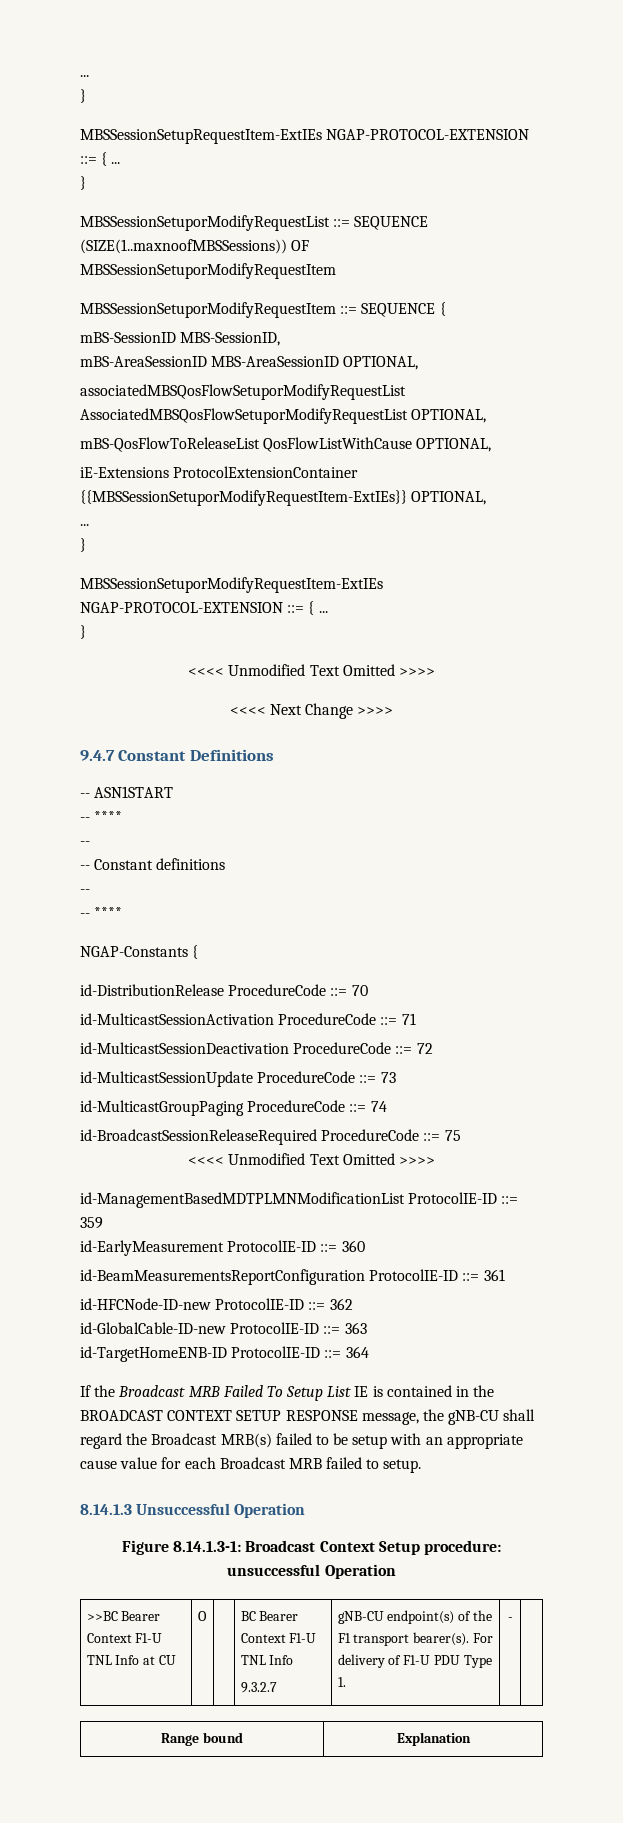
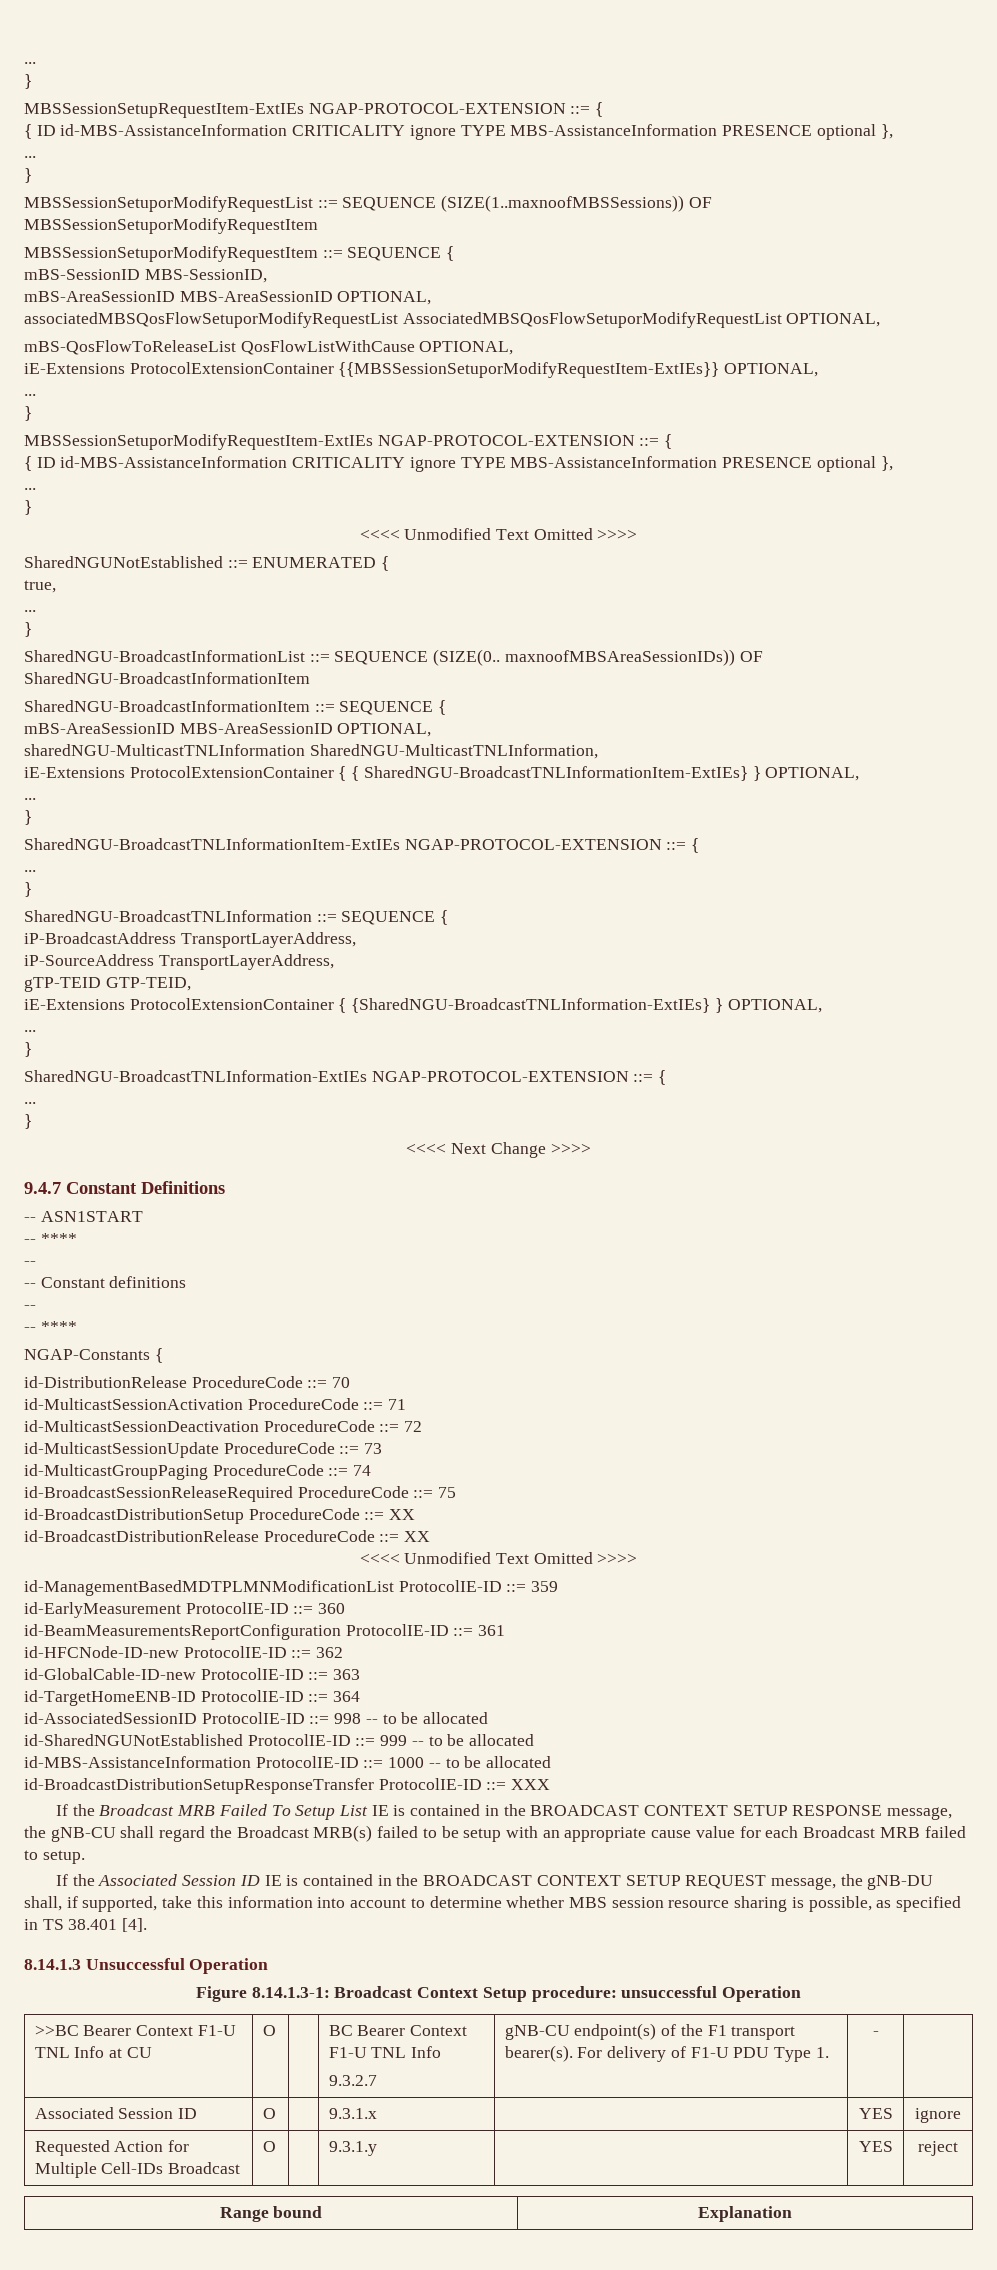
- MBSSessionSetupRequestItem-ExtIEs NGAP-PROTOCOL-EXTENSION ::= { ...
+ MBSSessionSetupRequestItem-ExtIEs NGAP-PROTOCOL-EXTENSION ::= {
+ { ID id-MBS-AssistanceInformation CRITICALITY ignore TYPE MBS-AssistanceInformation PRESENCE optional },
+ ...
- MBSSessionSetuporModifyRequestItem-ExtIEs NGAP-PROTOCOL-EXTENSION ::= { ...
+ MBSSessionSetuporModifyRequestItem-ExtIEs NGAP-PROTOCOL-EXTENSION ::= {
+ { ID id-MBS-AssistanceInformation CRITICALITY ignore TYPE MBS-AssistanceInformation PRESENCE optional },
+ ...
+ SharedNGUNotEstablished ::= ENUMERATED {
+ true,
+ ...
+ }
+ SharedNGU-BroadcastInformationList ::= SEQUENCE (SIZE(0.. maxnoofMBSAreaSessionIDs)) OF SharedNGU-BroadcastInformationItem
+ SharedNGU-BroadcastInformationItem ::= SEQUENCE {
+ mBS-AreaSessionID MBS-AreaSessionID OPTIONAL,
+ sharedNGU-MulticastTNLInformation SharedNGU-MulticastTNLInformation,
+ iE-Extensions ProtocolExtensionContainer { { SharedNGU-BroadcastTNLInformationItem-ExtIEs} } OPTIONAL,
+ ...
+ }
+ SharedNGU-BroadcastTNLInformationItem-ExtIEs NGAP-PROTOCOL-EXTENSION ::= {
+ ...
+ }
+ SharedNGU-BroadcastTNLInformation ::= SEQUENCE {
+ iP-BroadcastAddress TransportLayerAddress,
+ iP-SourceAddress TransportLayerAddress,
+ gTP-TEID GTP-TEID,
+ iE-Extensions ProtocolExtensionContainer { {SharedNGU-BroadcastTNLInformation-ExtIEs} } OPTIONAL,
+ ...
+ }
+ SharedNGU-BroadcastTNLInformation-ExtIEs NGAP-PROTOCOL-EXTENSION ::= {
+ ...
+ }
+ id-BroadcastDistributionSetup ProcedureCode ::= XX
+ id-BroadcastDistributionRelease ProcedureCode ::= XX
+ id-AssociatedSessionID ProtocolIE-ID ::= 998 -- to be allocated
+ id-SharedNGUNotEstablished ProtocolIE-ID ::= 999 -- to be allocated
+ id-MBS-AssistanceInformation ProtocolIE-ID ::= 1000 -- to be allocated
+ id-BroadcastDistributionSetupResponseTransfer ProtocolIE-ID ::= XXX
+ If the Associated Session ID IE is contained in the BROADCAST CONTEXT SETUP REQUEST message, the gNB-DU shall, if supported, take this information into account to determine whether MBS session resource sharing is possible, as specified in TS 38.401 [4].
+ Associated Session ID | O | | 9.3.1.x | | YES | ignore
+ Requested Action for Multiple Cell-IDs Broadcast | O | | 9.3.1.y | | YES | reject

